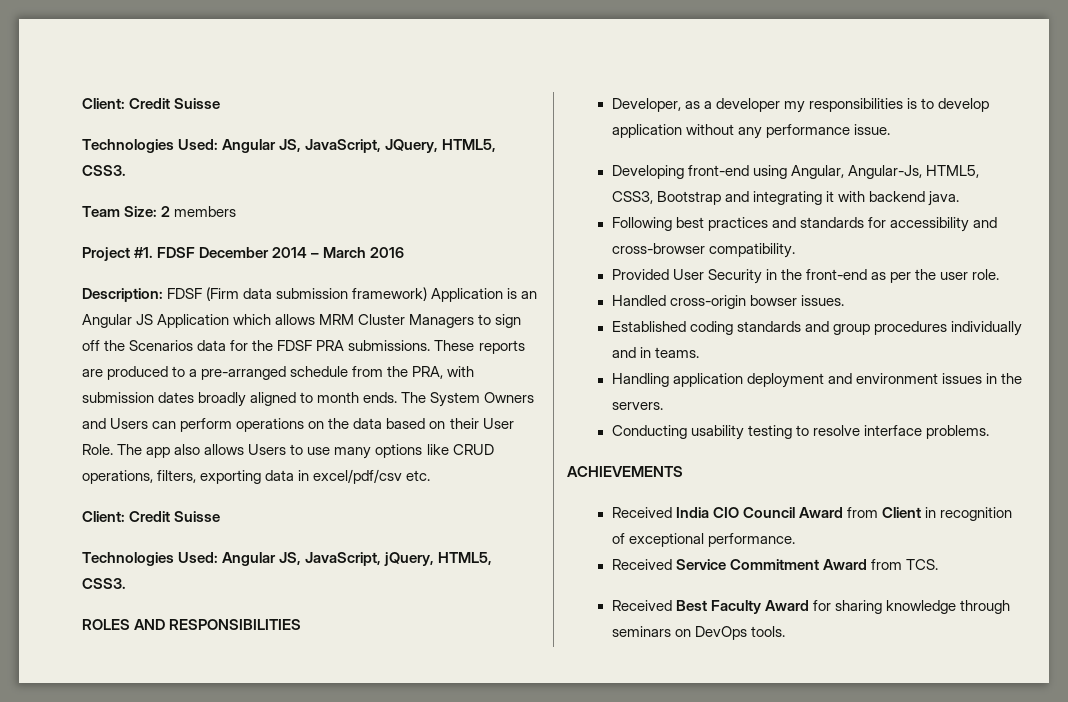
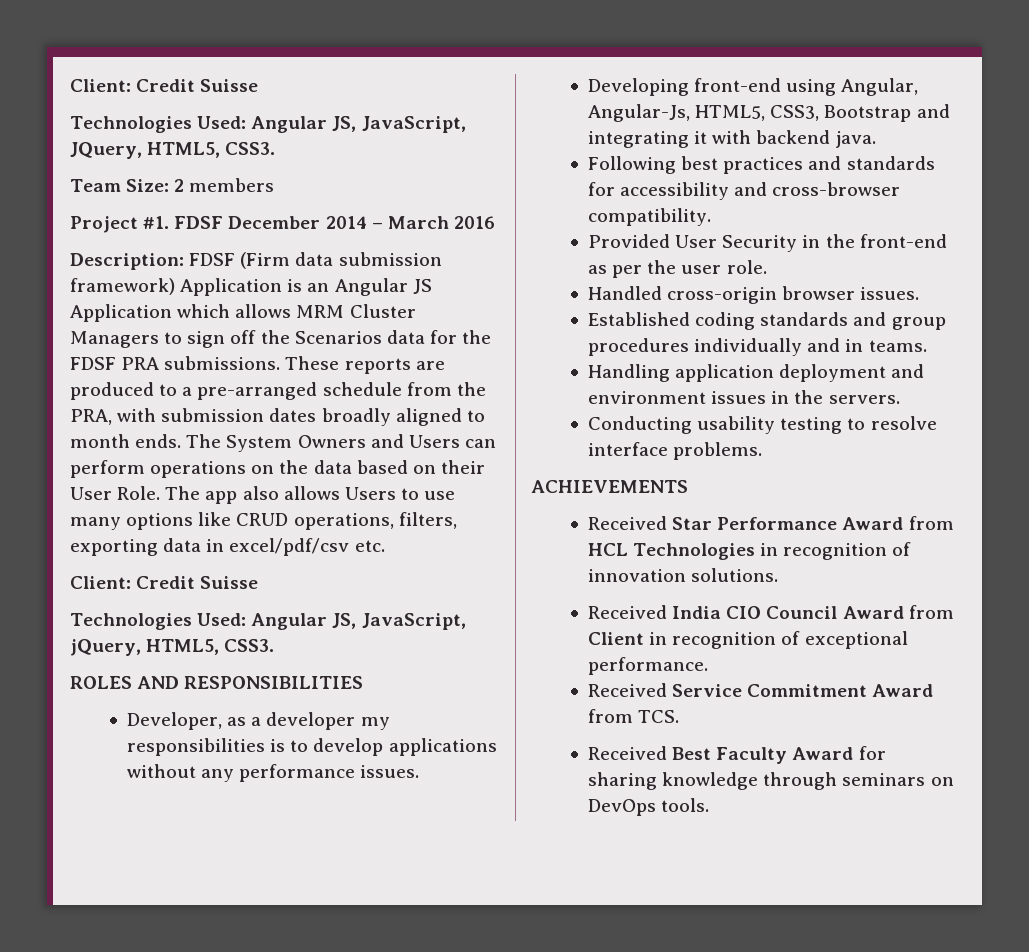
- Developer, as a developer my responsibilities is to develop application without any performance issue.
+ Developer, as a developer my responsibilities is to develop applications without any performance issues.
- Handled cross-origin bowser issues.
+ Handled cross-origin browser issues.
+ Received Star Performance Award from HCL Technologies in recognition of innovation solutions.

